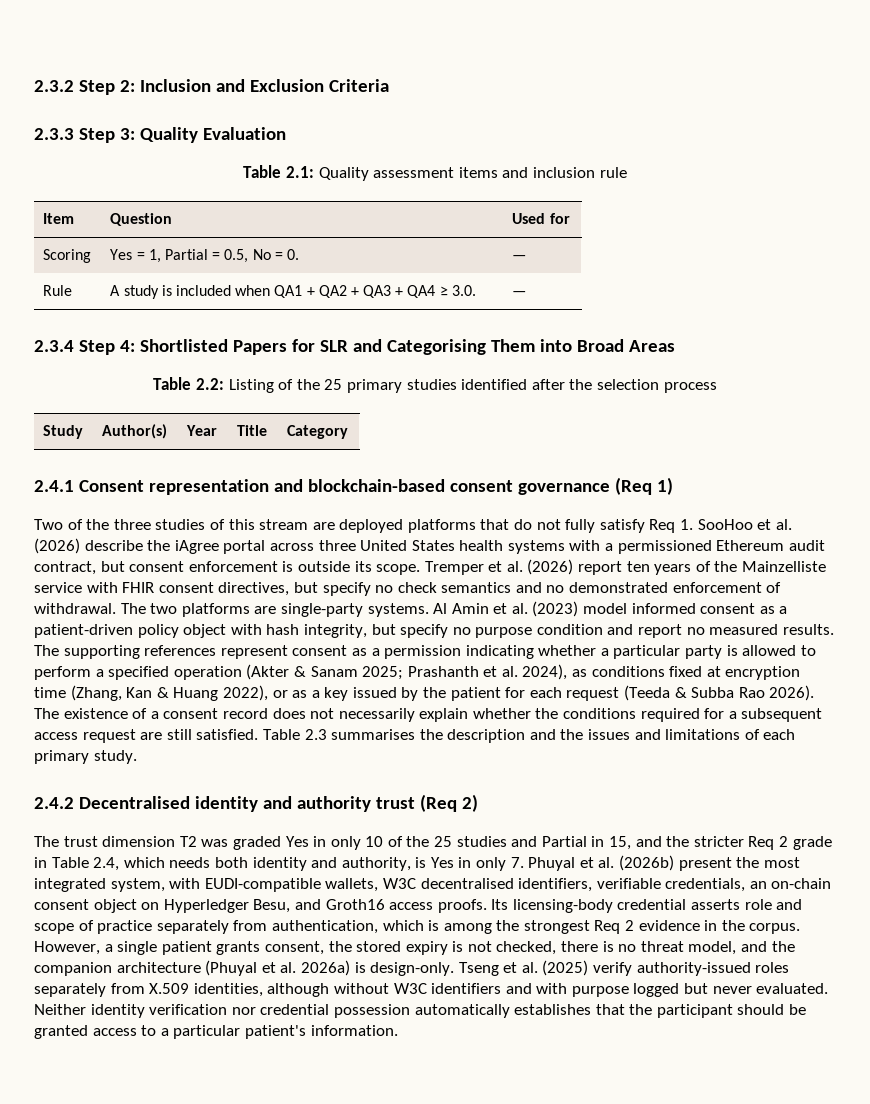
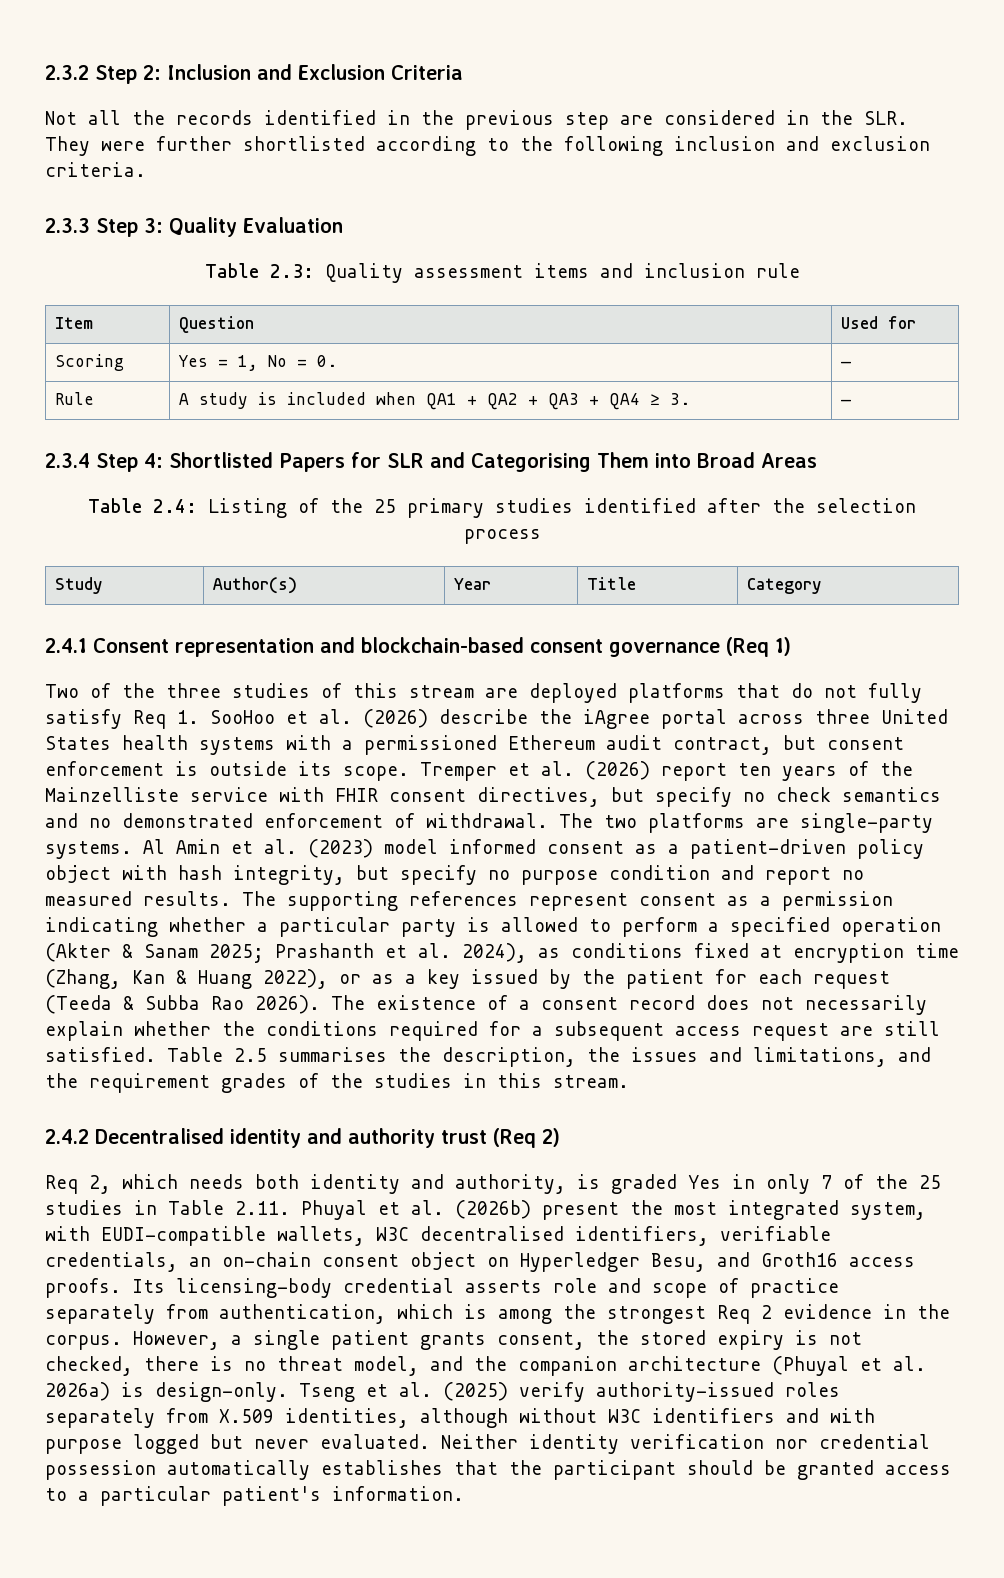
+ Not all the records identified in the previous step are considered in the SLR. They were further shortlisted according to the following inclusion and exclusion criteria.
- Table 2.1: Quality assessment items and inclusion rule
+ Table 2.3: Quality assessment items and inclusion rule
- Scoring | Yes = 1, Partial = 0.5, No = 0. | —
+ Scoring | Yes = 1, No = 0. | —
- Rule | A study is included when QA1 + QA2 + QA3 + QA4 ≥ 3.0. | —
+ Rule | A study is included when QA1 + QA2 + QA3 + QA4 ≥ 3. | —
- Table 2.2: Listing of the 25 primary studies identified after the selection process
+ Table 2.4: Listing of the 25 primary studies identified after the selection process
- Table 2.3 summarises the description and the issues and limitations of each primary study.
+ Table 2.5 summarises the description, the issues and limitations, and the requirement grades of the studies in this stream.
- The trust dimension T2 was graded Yes in only 10 of the 25 studies and Partial in 15, and the stricter Req 2 grade in Table 2.4, which needs both identity and authority, is Yes in only 7. Phuyal et al. (2026b) present the most integrated system, with EUDI-compatible wallets, W3C decentralised identifiers, verifiable credentials, an on-chain consent object on Hyperledger Besu, and Groth16 access proofs.
+ Req 2, which needs both identity and authority, is graded Yes in only 7 of the 25 studies in Table 2.11. Phuyal et al. (2026b) present the most integrated system, with EUDI-compatible wallets, W3C decentralised identifiers, verifiable credentials, an on-chain consent object on Hyperledger Besu, and Groth16 access proofs.

